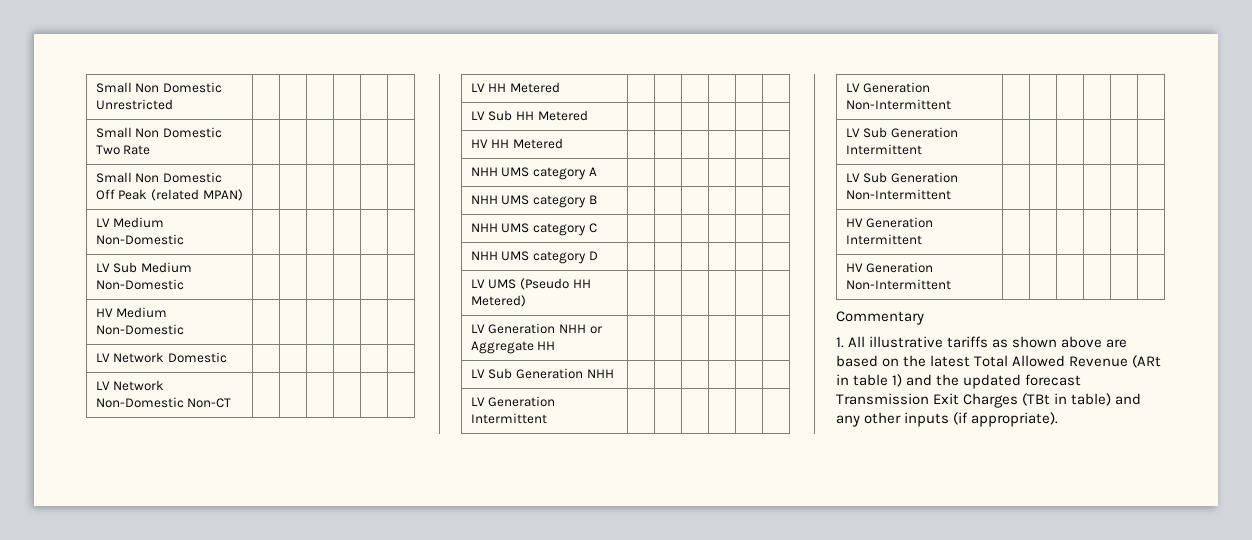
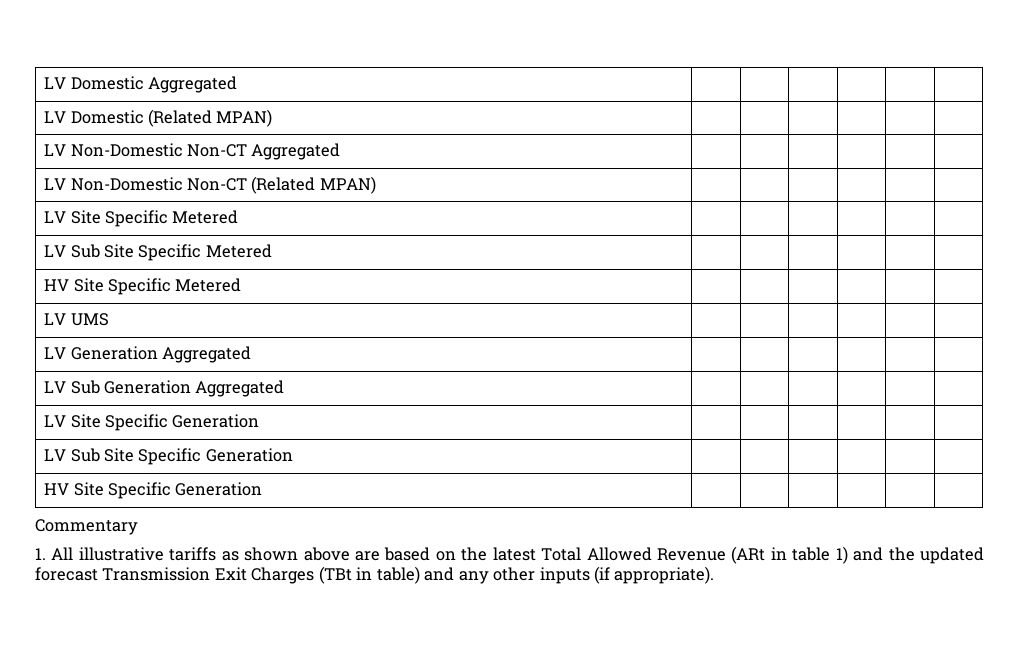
- Small Non Domestic Unrestricted | | | | | |
- Small Non Domestic Two Rate | | | | | |
- Small Non Domestic Off Peak (related MPAN) | | | | | |
- LV Medium Non-Domestic | | | | | |
- LV Sub Medium Non-Domestic | | | | | |
- HV Medium Non-Domestic | | | | | |
- LV Network Domestic | | | | | |
- LV Network Non-Domestic Non-CT | | | | | |
- LV HH Metered | | | | | |
+ LV Domestic Aggregated | | | | | |
+ LV Domestic (Related MPAN) | | | | | |
+ LV Non-Domestic Non-CT Aggregated | | | | | |
+ LV Non-Domestic Non-CT (Related MPAN) | | | | | |
+ LV Site Specific Metered | | | | | |
- LV Sub HH Metered | | | | | |
+ LV Sub Site Specific Metered | | | | | |
- HV HH Metered | | | | | |
- NHH UMS category A | | | | | |
- NHH UMS category B | | | | | |
- NHH UMS category C | | | | | |
- NHH UMS category D | | | | | |
+ HV Site Specific Metered | | | | | |
- LV UMS (Pseudo HH Metered) | | | | | |
- LV Generation NHH or Aggregate HH | | | | | |
- LV Sub Generation NHH | | | | | |
- LV Generation Intermittent | | | | | |
- LV Generation Non-Intermittent | | | | | |
- LV Sub Generation Intermittent | | | | | |
- LV Sub Generation Non-Intermittent | | | | | |
- HV Generation Intermittent | | | | | |
- HV Generation Non-Intermittent | | | | | |
+ LV UMS | | | | | |
+ LV Generation Aggregated | | | | | |
+ LV Sub Generation Aggregated | | | | | |
+ LV Site Specific Generation | | | | | |
+ LV Sub Site Specific Generation | | | | | |
+ HV Site Specific Generation | | | | | |

